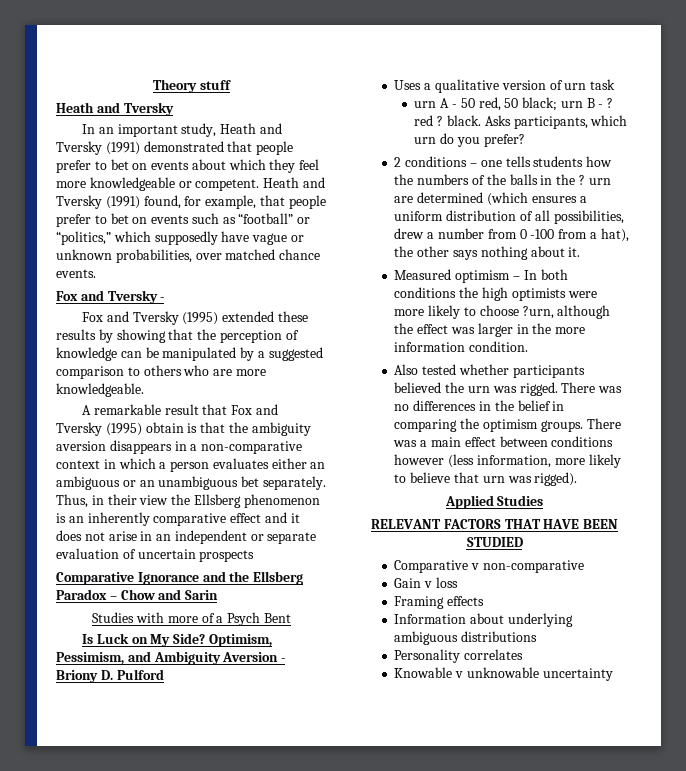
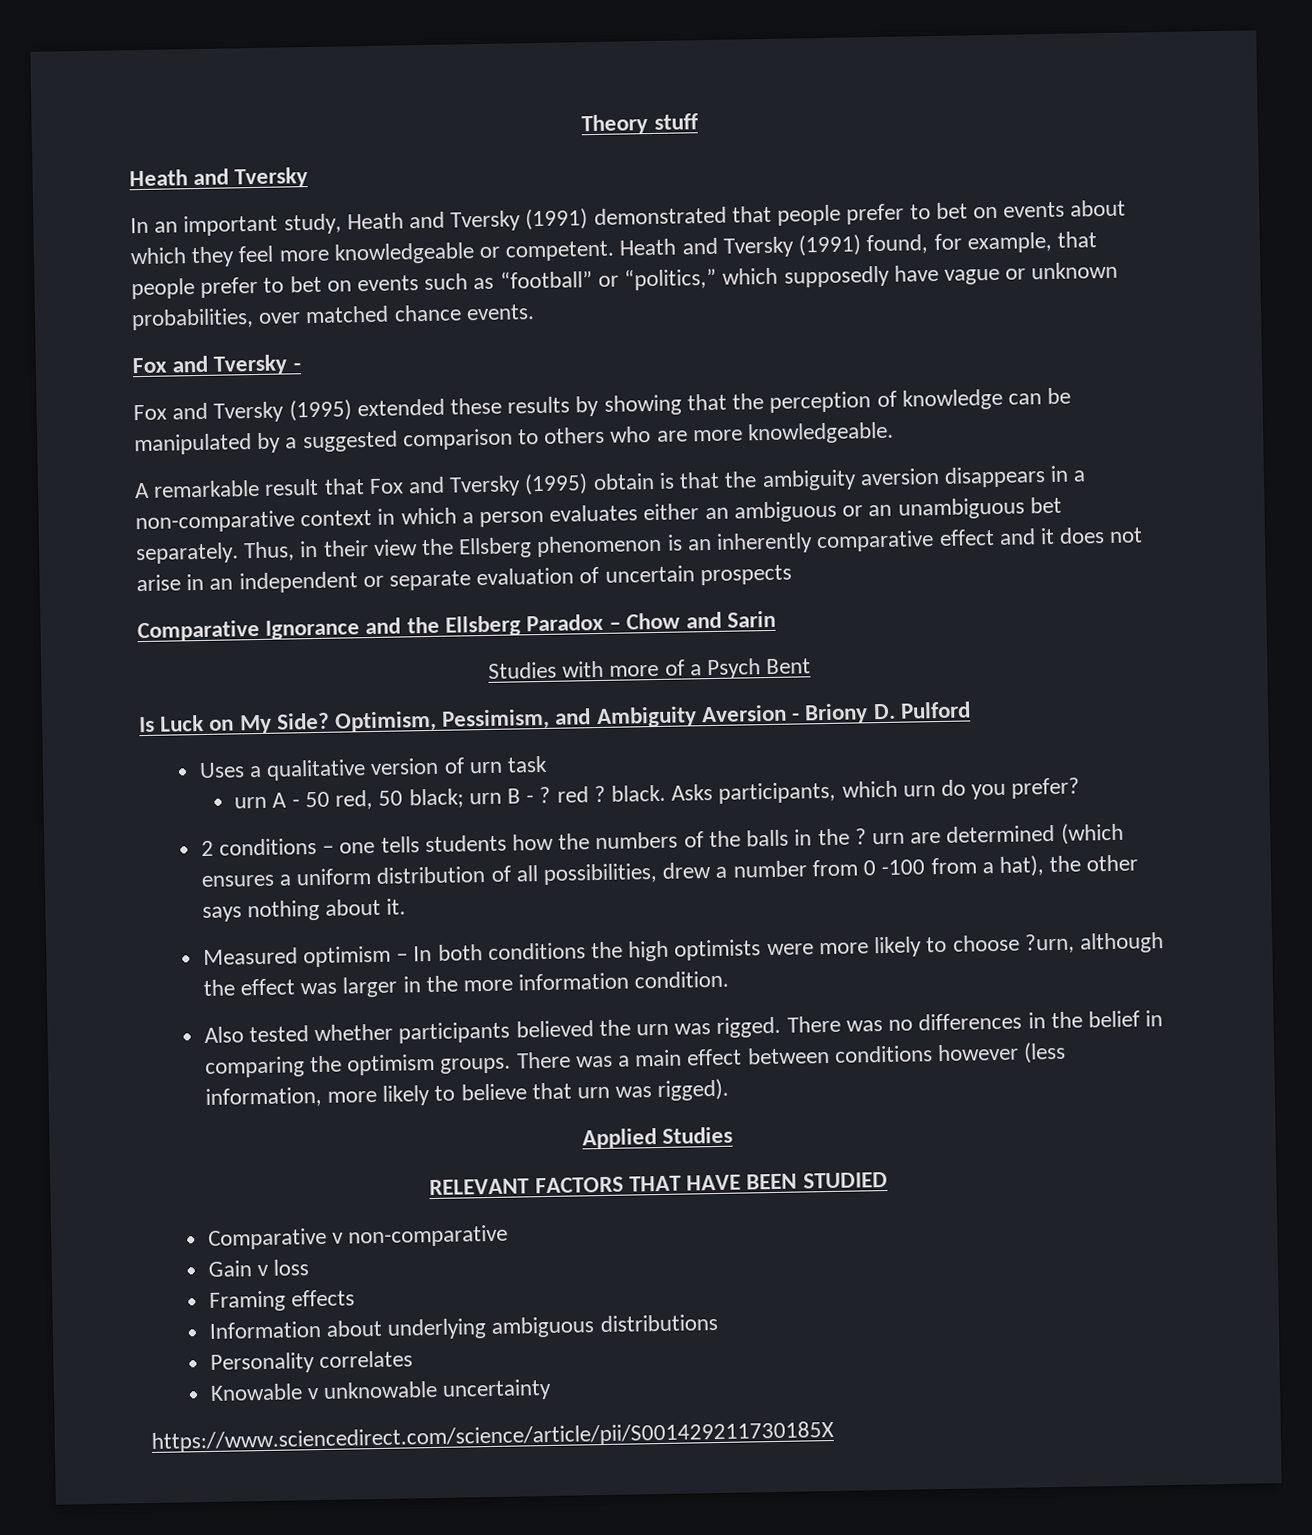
+ https://www.sciencedirect.com/science/article/pii/S001429211730185X

